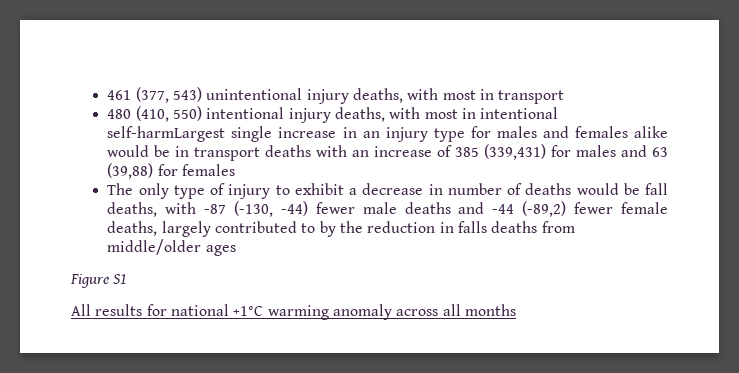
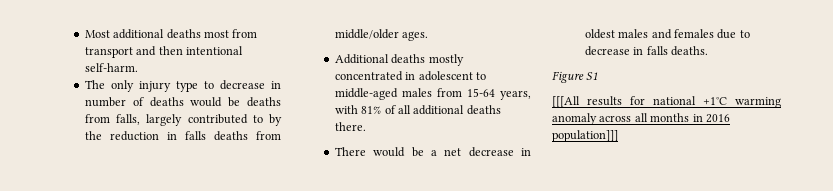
- 461 (377, 543) unintentional injury deaths, with most in transport
- 480 (410, 550) intentional injury deaths, with most in intentional self-harmLargest single increase in an injury type for males and females alike would be in transport deaths with an increase of 385 (339,431) for males and 63 (39,88) for females
- The only type of injury to exhibit a decrease in number of deaths would be fall deaths, with -87 (-130, -44) fewer male deaths and -44 (-89,2) fewer female deaths, largely contributed to by the reduction in falls deaths from middle/older ages
+ Most additional deaths most from transport and then intentional self-harm.
+ The only injury type to decrease in number of deaths would be deaths from falls, largely contributed to by the reduction in falls deaths from middle/older ages.
+ Additional deaths mostly concentrated in adolescent to middle-aged males from 15-64 years, with 81% of all additional deaths there.
+ There would be a net decrease in oldest males and females due to decrease in falls deaths.
- All results for national +1°C warming anomaly across all months
+ [[[All results for national +1°C warming anomaly across all months in 2016 population]]]

